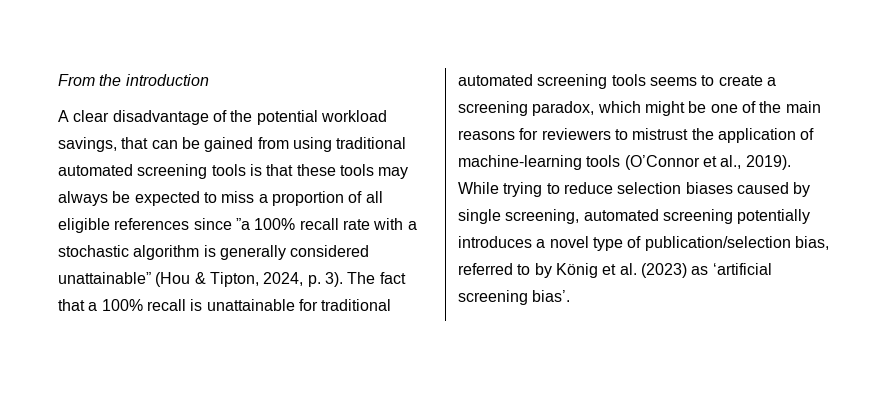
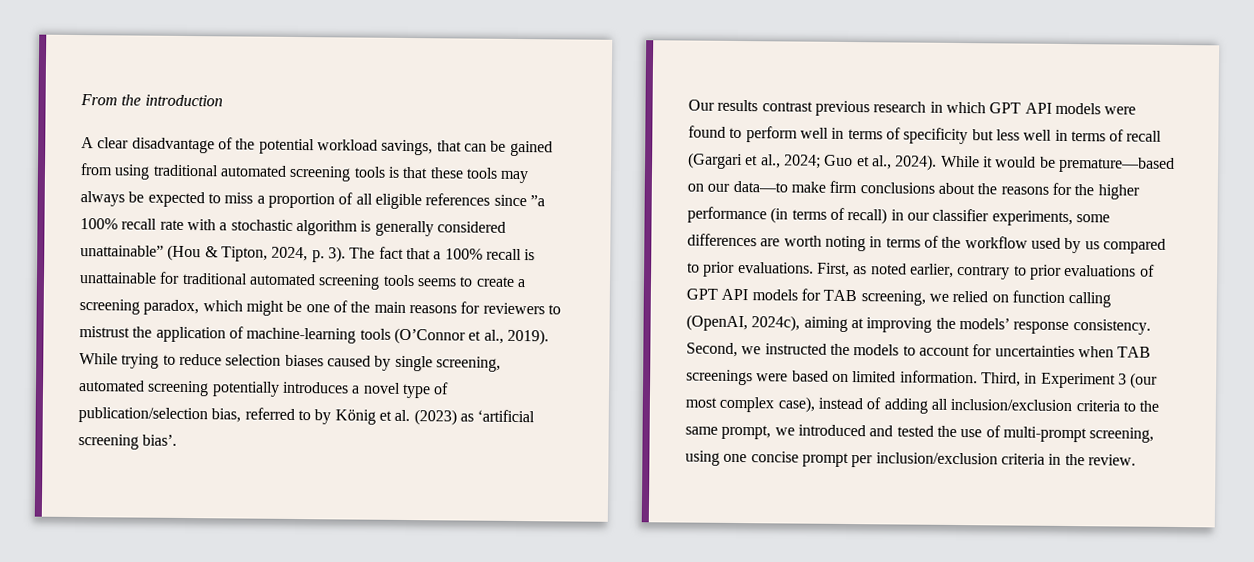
+ Our results contrast previous research in which GPT API models were found to perform well in terms of specificity but less well in terms of recall (Gargari et al., 2024; Guo et al., 2024). While it would be premature—based on our data—to make firm conclusions about the reasons for the higher performance (in terms of recall) in our classifier experiments, some differences are worth noting in terms of the workflow used by us compared to prior evaluations. First, as noted earlier, contrary to prior evaluations of GPT API models for TAB screening, we relied on function calling (OpenAI, 2024c), aiming at improving the models’ response consistency. Second, we instructed the models to account for uncertainties when TAB screenings were based on limited information. Third, in Experiment 3 (our most complex case), instead of adding all inclusion/exclusion criteria to the same prompt, we introduced and tested the use of multi-prompt screening, using one concise prompt per inclusion/exclusion criteria in the review.

